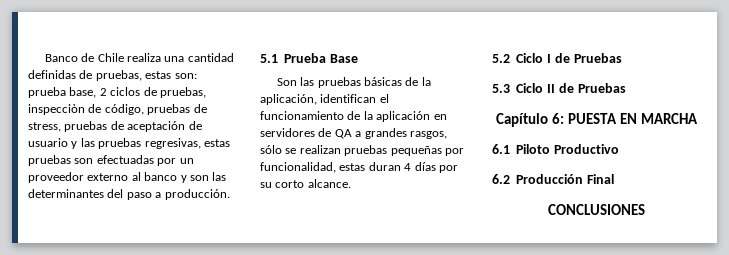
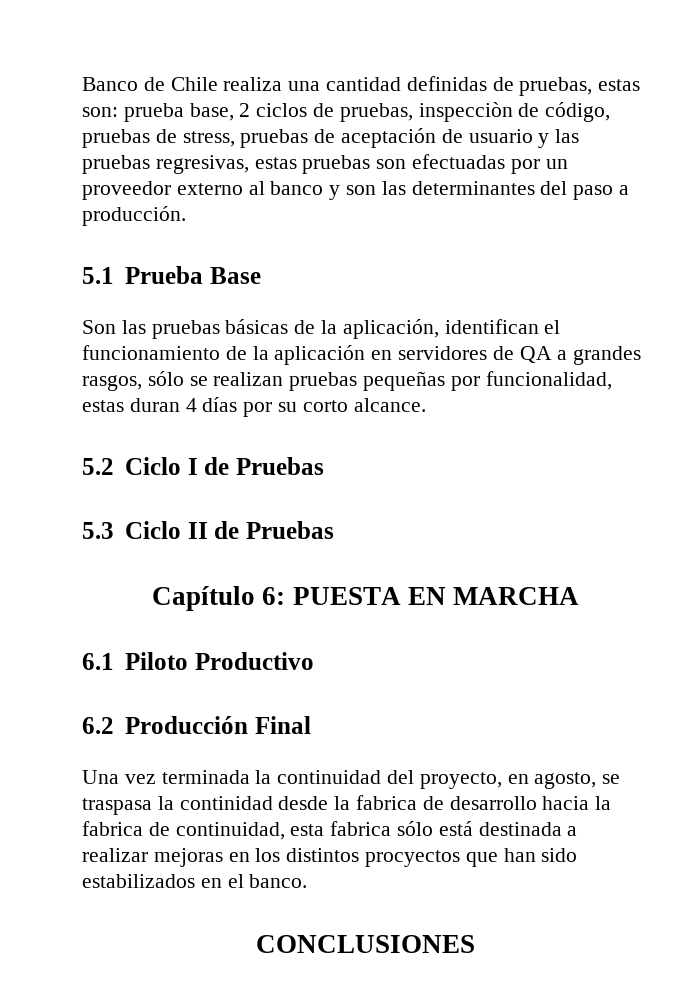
+ Una vez terminada la continuidad del proyecto, en agosto, se traspasa la continidad desde la fabrica de desarrollo hacia la fabrica de continuidad, esta fabrica sólo está destinada a realizar mejoras en los distintos procyectos que han sido estabilizados en el banco.

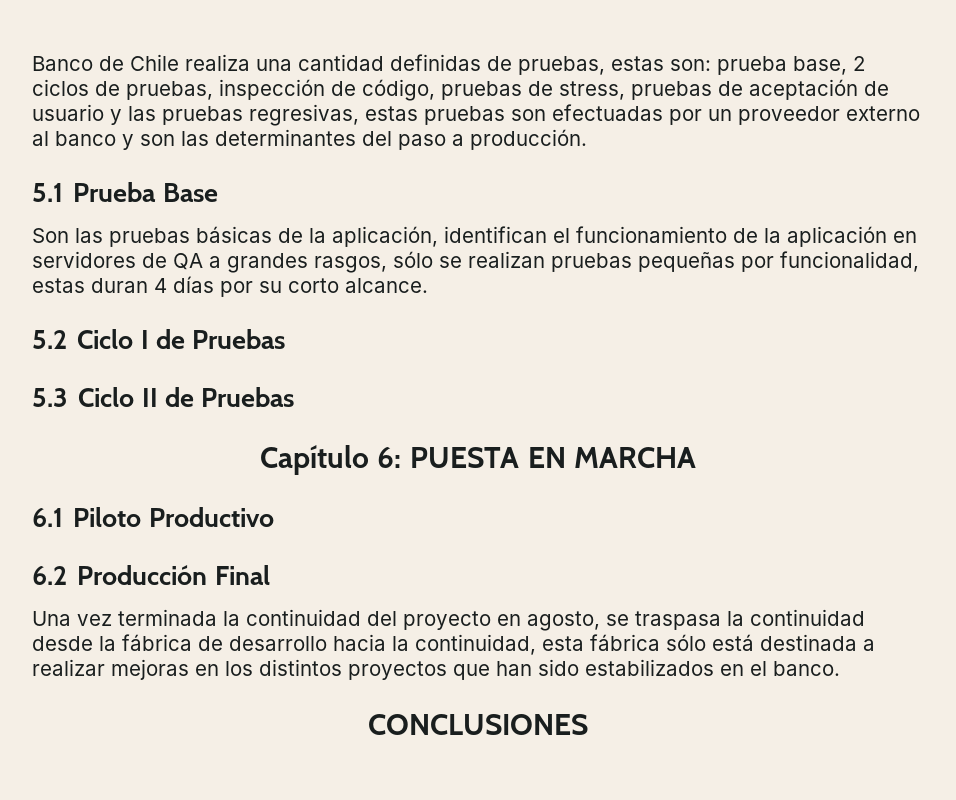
- Banco de Chile realiza una cantidad definidas de pruebas, estas son: prueba base, 2 ciclos de pruebas, inspecciòn de código, pruebas de stress, pruebas de aceptación de usuario y las pruebas regresivas, estas pruebas son efectuadas por un proveedor externo al banco y son las determinantes del paso a producción.
+ Banco de Chile realiza una cantidad definidas de pruebas, estas son: prueba base, 2 ciclos de pruebas, inspección de código, pruebas de stress, pruebas de aceptación de usuario y las pruebas regresivas, estas pruebas son efectuadas por un proveedor externo al banco y son las determinantes del paso a producción.
- Una vez terminada la continuidad del proyecto, en agosto, se traspasa la continidad desde la fabrica de desarrollo hacia la fabrica de continuidad, esta fabrica sólo está destinada a realizar mejoras en los distintos procyectos que han sido estabilizados en el banco.
+ Una vez terminada la continuidad del proyecto en agosto, se traspasa la continuidad desde la fábrica de desarrollo hacia la continuidad, esta fábrica sólo está destinada a realizar mejoras en los distintos proyectos que han sido estabilizados en el banco.

